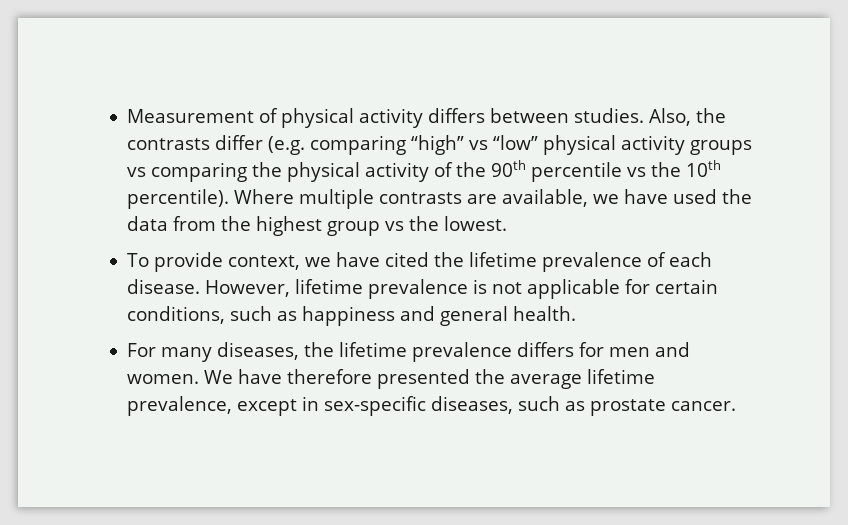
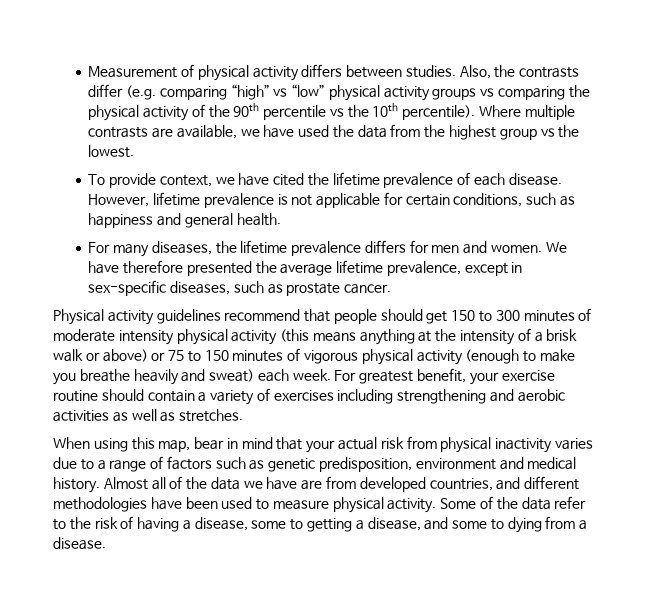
+ Physical activity guidelines recommend that people should get 150 to 300 minutes of moderate intensity physical activity (this means anything at the intensity of a brisk walk or above) or 75 to 150 minutes of vigorous physical activity (enough to make you breathe heavily and sweat) each week. For greatest benefit, your exercise routine should contain a variety of exercises including strengthening and aerobic activities as well as stretches.
+ When using this map, bear in mind that your actual risk from physical inactivity varies due to a range of factors such as genetic predisposition, environment and medical history. Almost all of the data we have are from developed countries, and different methodologies have been used to measure physical activity. Some of the data refer to the risk of having a disease, some to getting a disease, and some to dying from a disease.

